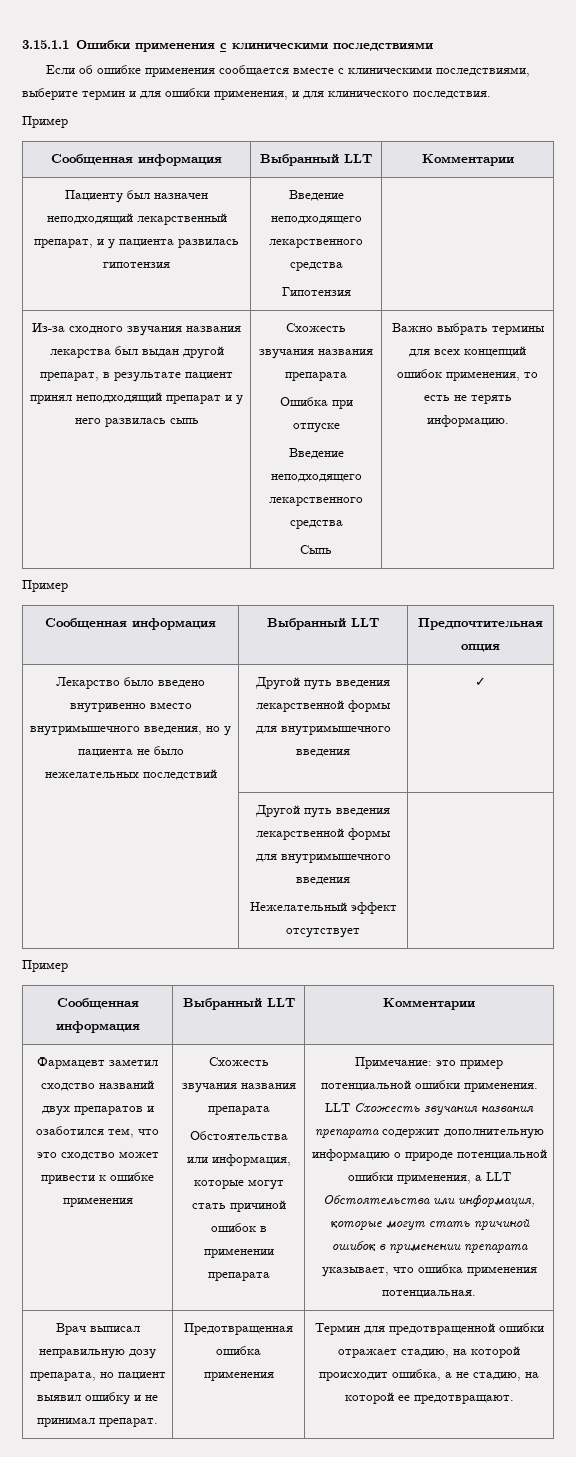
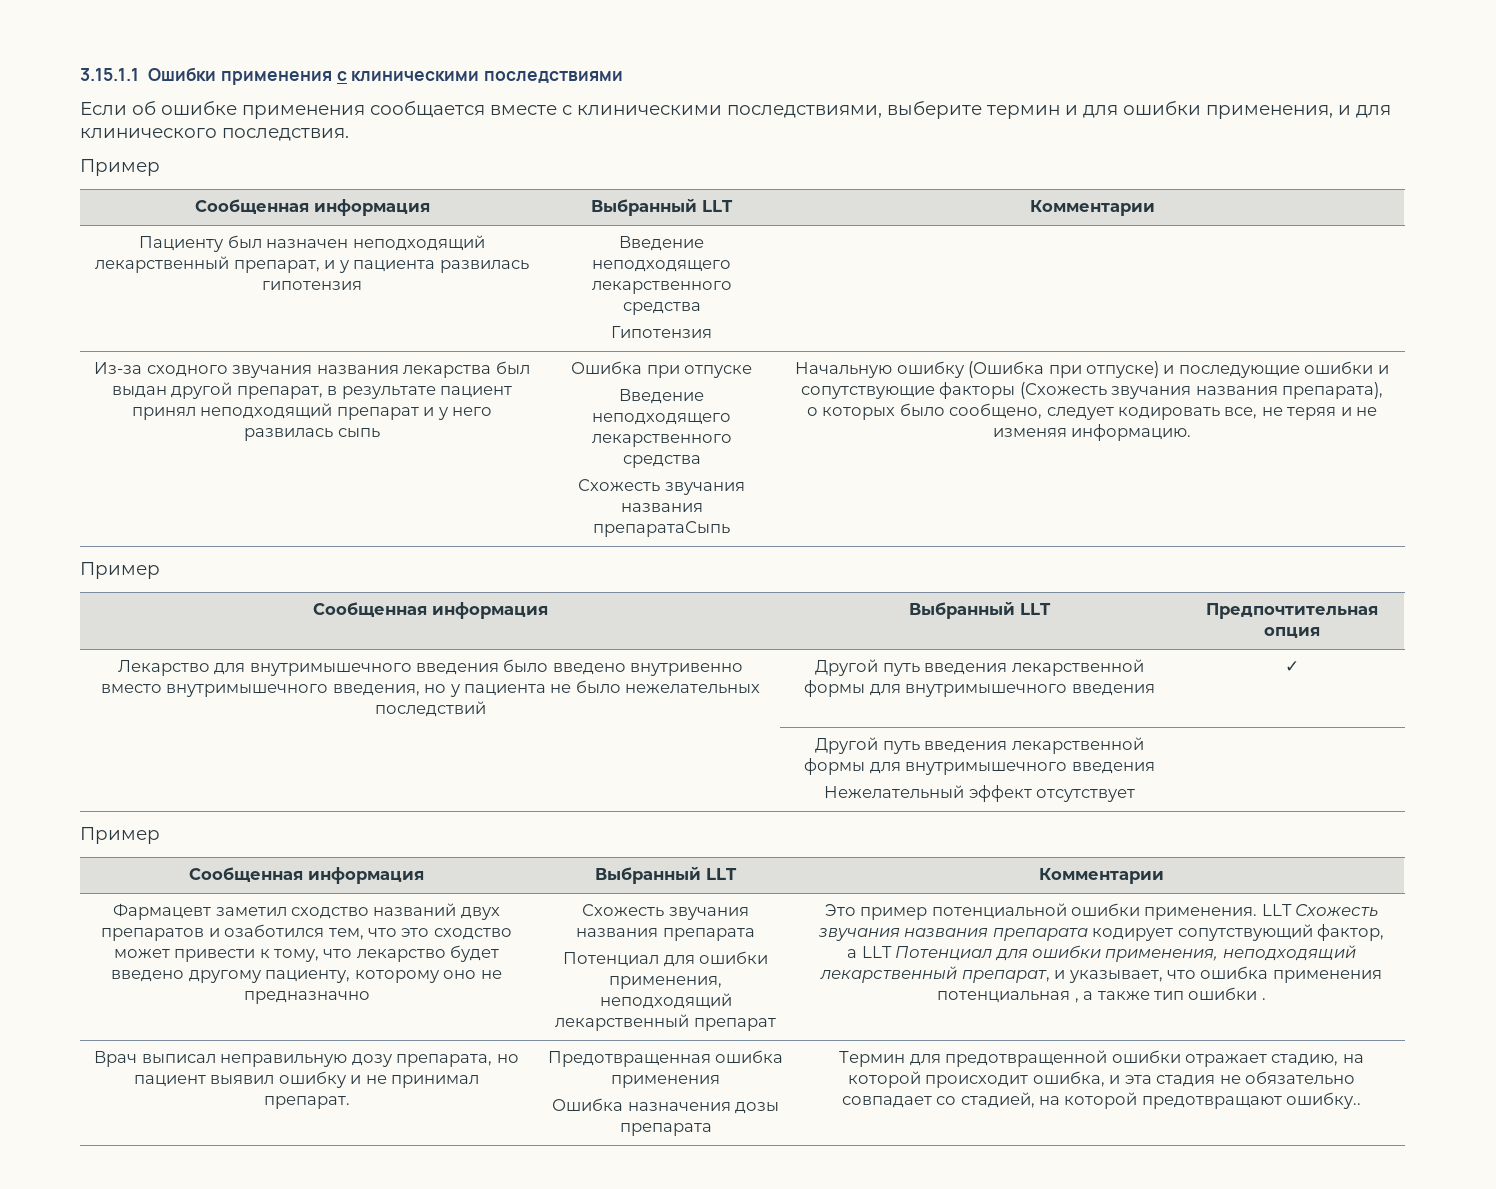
- Из-за сходного звучания названия лекарства был выдан другой препарат, в результате пациент принял неподходящий препарат и у него развилась сыпь | Схожесть звучания названия препарата
+ Из-за сходного звучания названия лекарства был выдан другой препарат, в результате пациент принял неподходящий препарат и у него развилась сыпь
- Сыпь | Важно выбрать термины для всех концепций ошибок применения, то есть не терять информацию.
+ Схожесть звучания названия препаратаСыпь | Начальную ошибку (Ошибка при отпуске) и последующие ошибки и сопутствующие факторы (Схожесть звучания названия препарата), о которых было сообщено, следует кодировать все, не теряя и не изменяя информацию.
- Лекарство было введено внутривенно вместо внутримышечного введения, но у пациента не было нежелательных последствий | Другой путь введения лекарственной формы для внутримышечного введения | ✓
+ Лекарство для внутримышечного введения было введено внутривенно вместо внутримышечного введения, но у пациента не было нежелательных последствий | Другой путь введения лекарственной формы для внутримышечного введения | ✓
- Фармацевт заметил сходство названий двух препаратов и озаботился тем, что это сходство может привести к ошибке применения | Схожесть звучания названия препарата
- Обстоятельства или информация, которые могут стать причиной ошибок в применении препарата | Примечание: это пример потенциальной ошибки применения.
+ Фармацевт заметил сходство названий двух препаратов и озаботился тем, что это сходство может привести к тому, что лекарство будет введено другому пациенту, которому оно не предназначно | Схожесть звучания названия препарата
+ Потенциал для ошибки применения, неподходящий лекарственный препарат | Это пример потенциальной ошибки применения.
- LLT Схожесть звучания названия препарата содержит дополнительную информацию о природе потенциальной ошибки применения, а LLT Обстоятельства или информация, которые могут стать причиной ошибок в применении препарата указывает, что ошибка применения потенциальная.
+ LLT Схожесть звучания названия препарата кодирует сопутствующий фактор, а LLT Потенциал для ошибки применения, неподходящий лекарственный препарат, и указывает, что ошибка применения потенциальная , а также тип ошибки .
+ Ошибка назначения дозы препарата
- Термин для предотвращенной ошибки отражает стадию, на которой происходит ошибка, а не стадию, на которой ее предотвращают.
+ Термин для предотвращенной ошибки отражает стадию, на которой происходит ошибка, и эта стадия не обязательно совпадает со стадией, на которой предотвращают ошибку..

